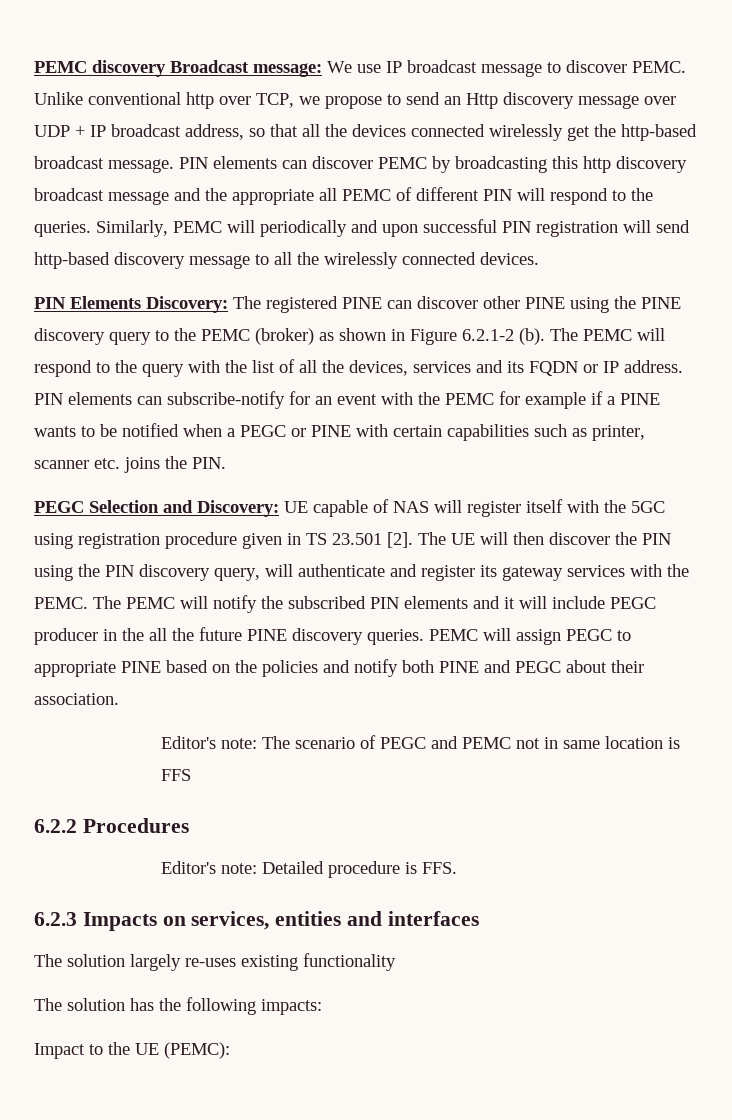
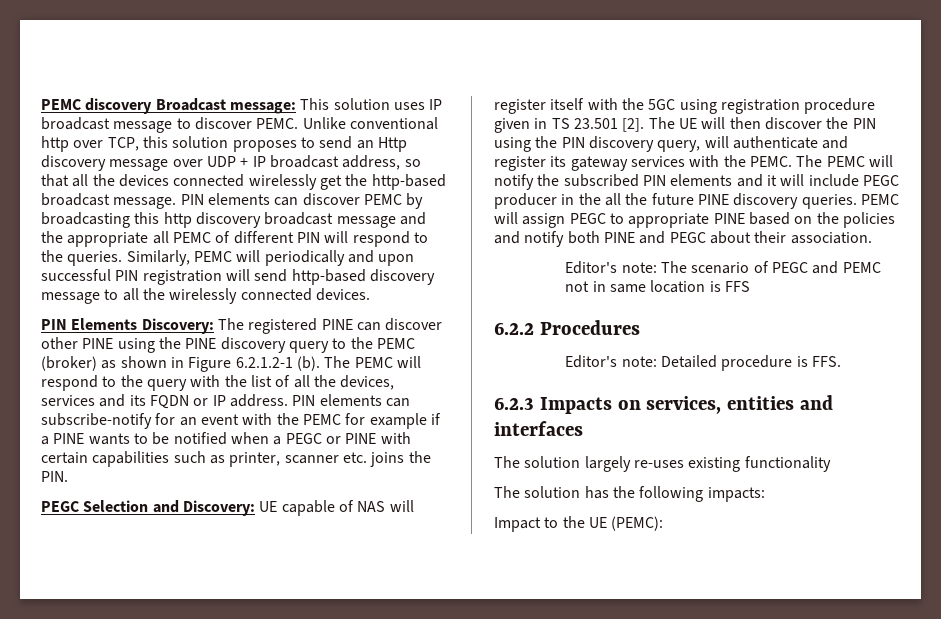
- PEMC discovery Broadcast message: We use IP broadcast message to discover PEMC.
+ PEMC discovery Broadcast message: This solution uses IP broadcast message to discover PEMC.
- Unlike conventional http over TCP, we propose to send an Http discovery message over UDP + IP broadcast address, so that all the devices connected wirelessly get the http-based broadcast message.
+ Unlike conventional http over TCP, this solution proposes to send an Http discovery message over UDP + IP broadcast address, so that all the devices connected wirelessly get the http-based broadcast message.
- PIN Elements Discovery: The registered PINE can discover other PINE using the PINE discovery query to the PEMC (broker) as shown in Figure 6.2.1-2 (b).
+ PIN Elements Discovery: The registered PINE can discover other PINE using the PINE discovery query to the PEMC (broker) as shown in Figure 6.2.1.2-1 (b).

